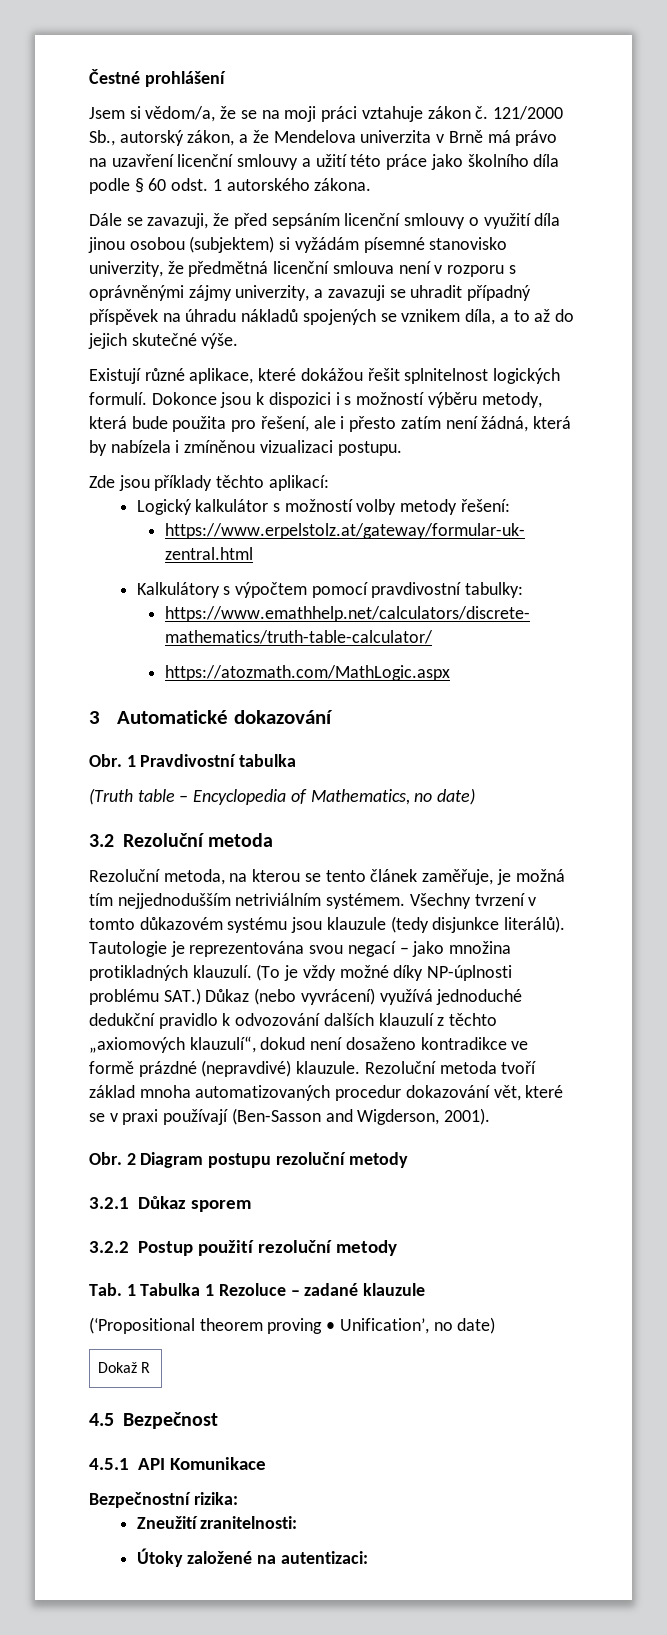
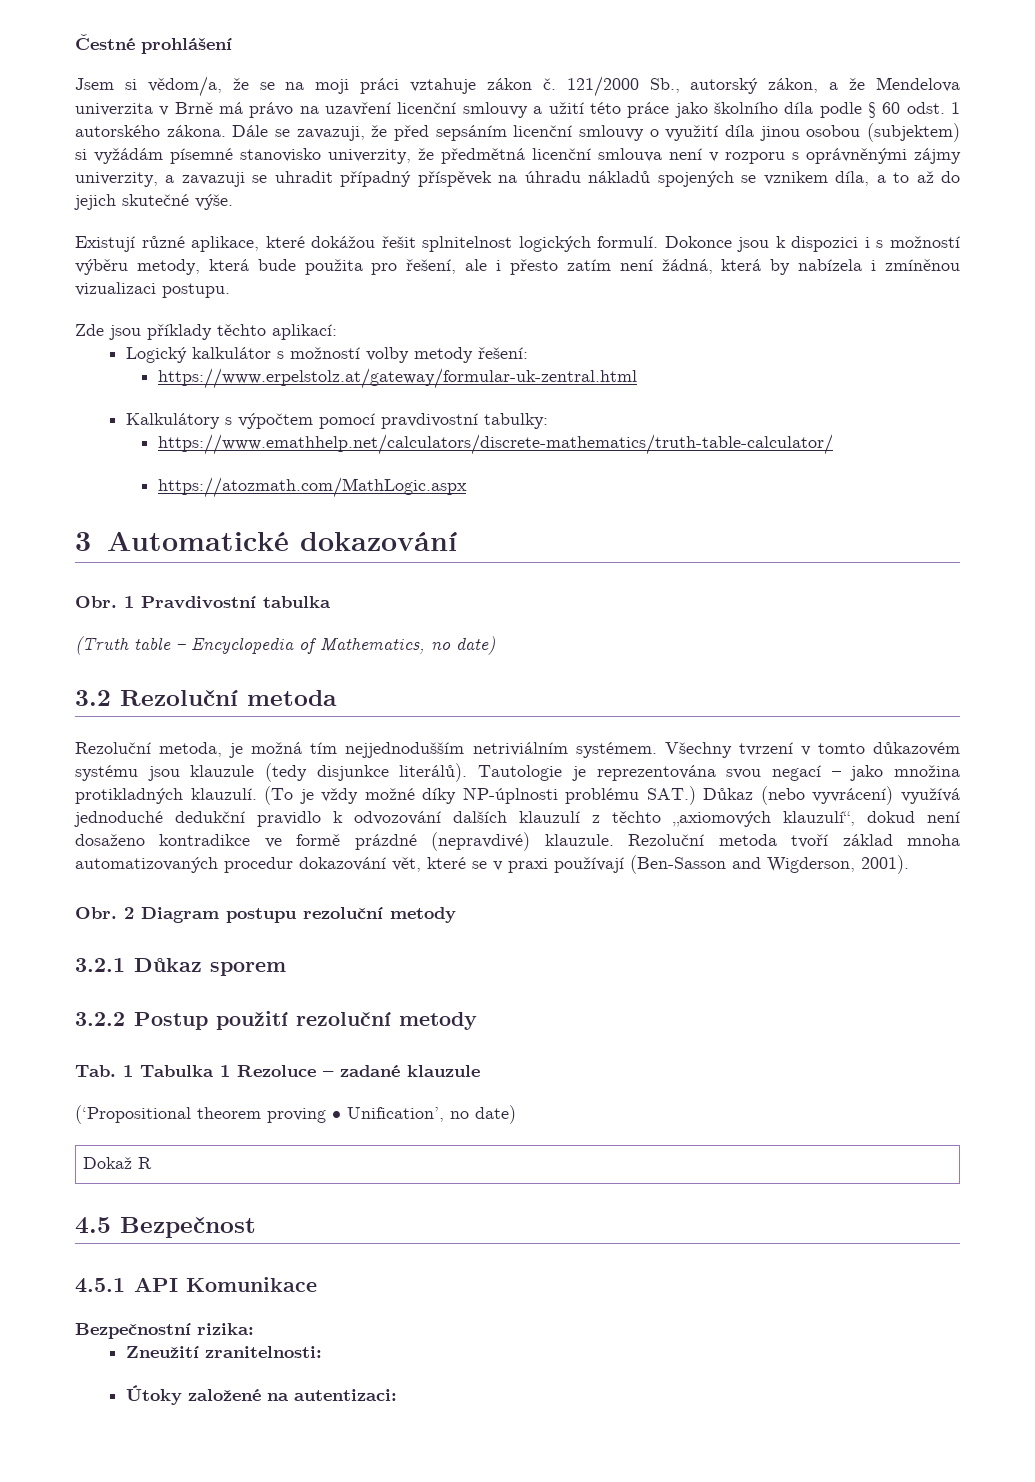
- 121/2000 Sb., autorský zákon, a že Mendelova univerzita v Brně má právo na uzavření licenční smlouvy a užití této práce jako školního díla podle § 60 odst. 1 autorského zákona.
- Dále se zavazuji, že před sepsáním licenční smlouvy o využití díla jinou osobou (subjektem) si vyžádám písemné stanovisko univerzity, že předmětná licenční smlouva není v rozporu s oprávněnými zájmy univerzity, a zavazuji se uhradit případný příspěvek na úhradu nákladů spojených se vznikem díla, a to až do jejich skutečné výše.
+ 121/2000 Sb., autorský zákon, a že Mendelova univerzita v Brně má právo na uzavření licenční smlouvy a užití této práce jako školního díla podle § 60 odst. 1 autorského zákona. Dále se zavazuji, že před sepsáním licenční smlouvy o využití díla jinou osobou (subjektem) si vyžádám písemné stanovisko univerzity, že předmětná licenční smlouva není v rozporu s oprávněnými zájmy univerzity, a zavazuji se uhradit případný příspěvek na úhradu nákladů spojených se vznikem díla, a to až do jejich skutečné výše.
- Rezoluční metoda, na kterou se tento článek zaměřuje, je možná tím nejjednodušším netriviálním systémem.
+ Rezoluční metoda, je možná tím nejjednodušším netriviálním systémem.

